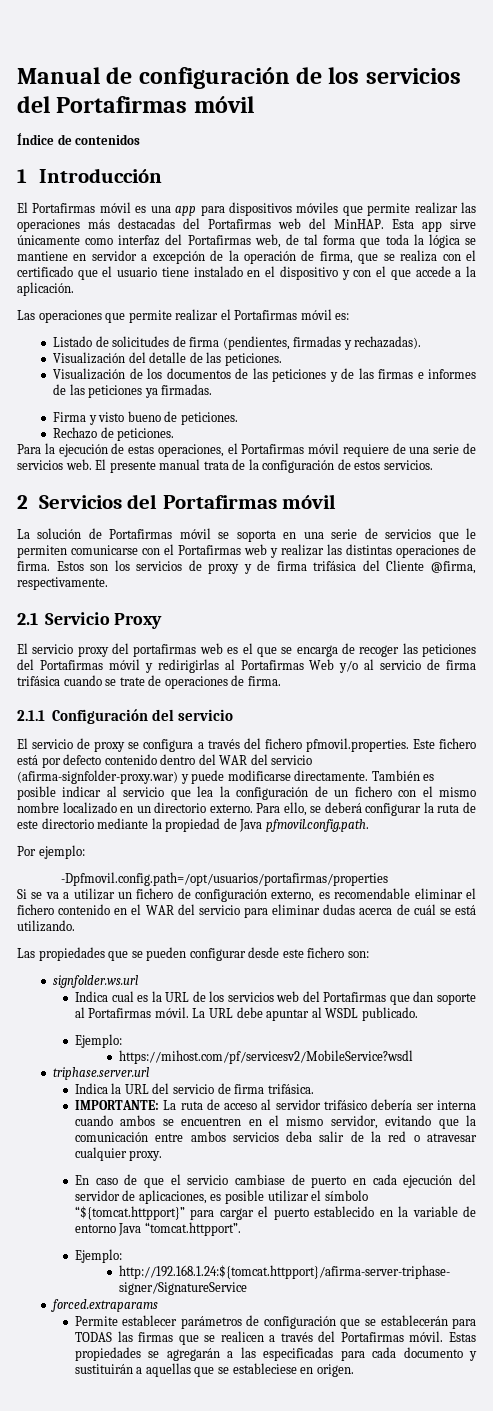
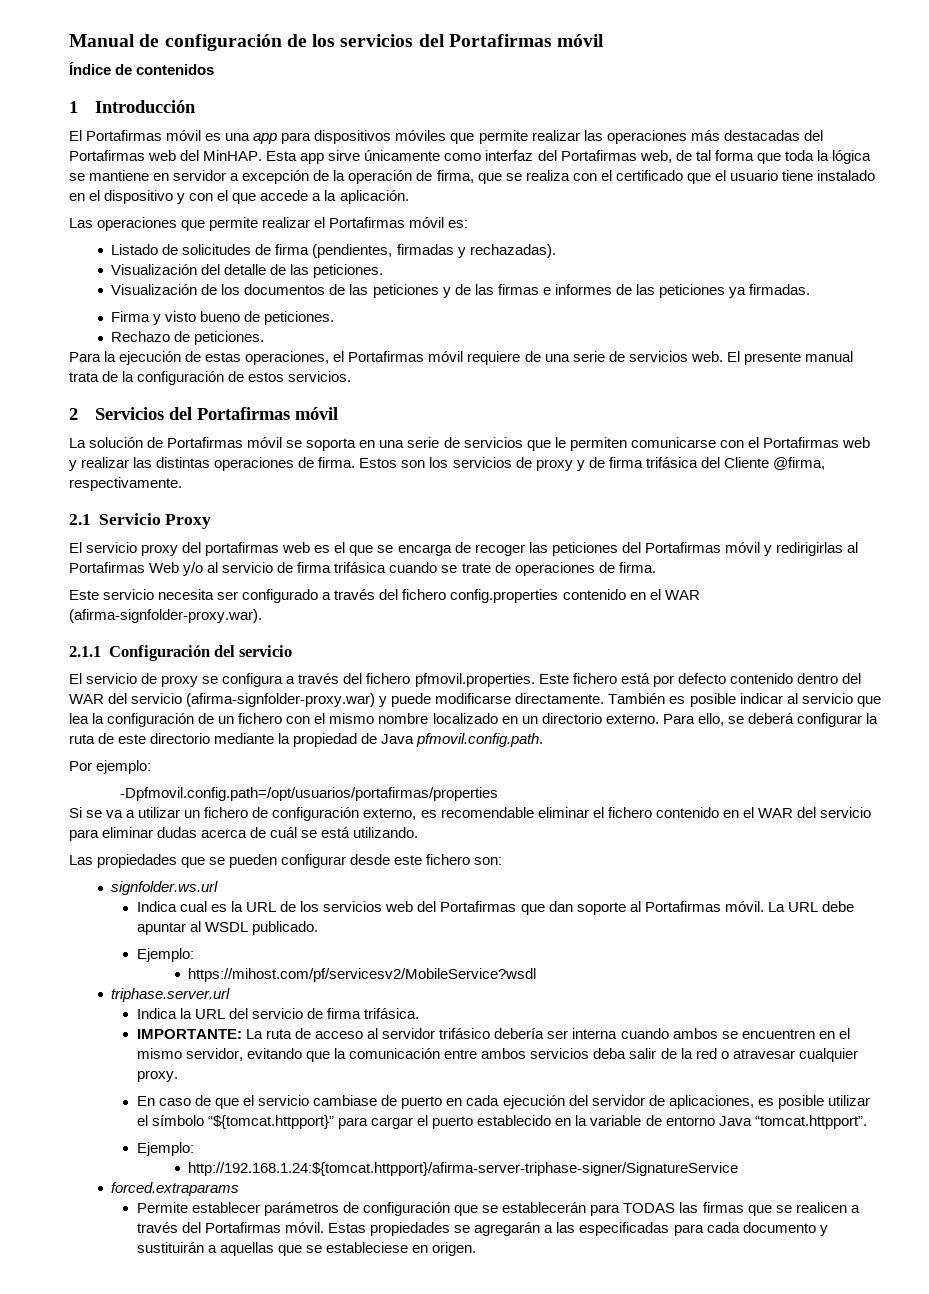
+ Este servicio necesita ser configurado a través del fichero config.properties contenido en el WAR (afirma-signfolder-proxy.war).

